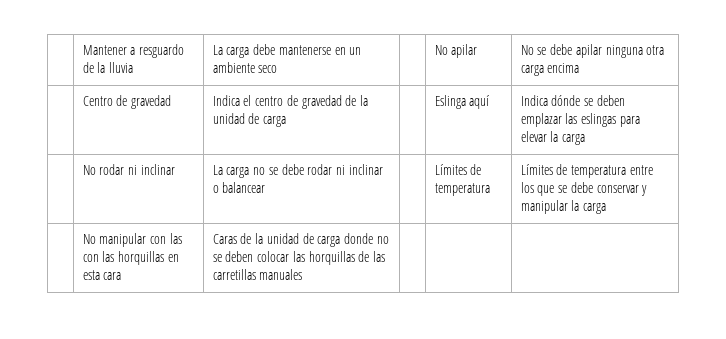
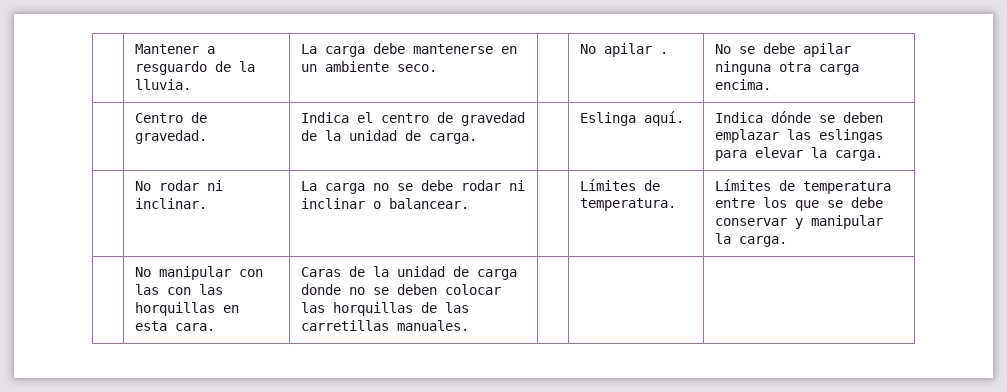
- | Mantener a resguardo de la lluvia | La carga debe mantenerse en un ambiente seco | | No apilar | No se debe apilar ninguna otra carga encima
+ | Mantener a resguardo de la lluvia. | La carga debe mantenerse en un ambiente seco. | | No apilar . | No se debe apilar ninguna otra carga encima.
- | Centro de gravedad | Indica el centro de gravedad de la unidad de carga | | Eslinga aquí | Indica dónde se deben emplazar las eslingas para elevar la carga
+ | Centro de gravedad. | Indica el centro de gravedad de la unidad de carga. | | Eslinga aquí. | Indica dónde se deben emplazar las eslingas para elevar la carga.
- | No rodar ni inclinar | La carga no se debe rodar ni inclinar o balancear | | Límites de temperatura | Límites de temperatura entre los que se debe conservar y manipular la carga
+ | No rodar ni inclinar. | La carga no se debe rodar ni inclinar o balancear. | | Límites de temperatura. | Límites de temperatura entre los que se debe conservar y manipular la carga.
- | No manipular con las con las horquillas en esta cara | Caras de la unidad de carga donde no se deben colocar las horquillas de las carretillas manuales | | |
+ | No manipular con las con las horquillas en esta cara. | Caras de la unidad de carga donde no se deben colocar las horquillas de las carretillas manuales. | | |

